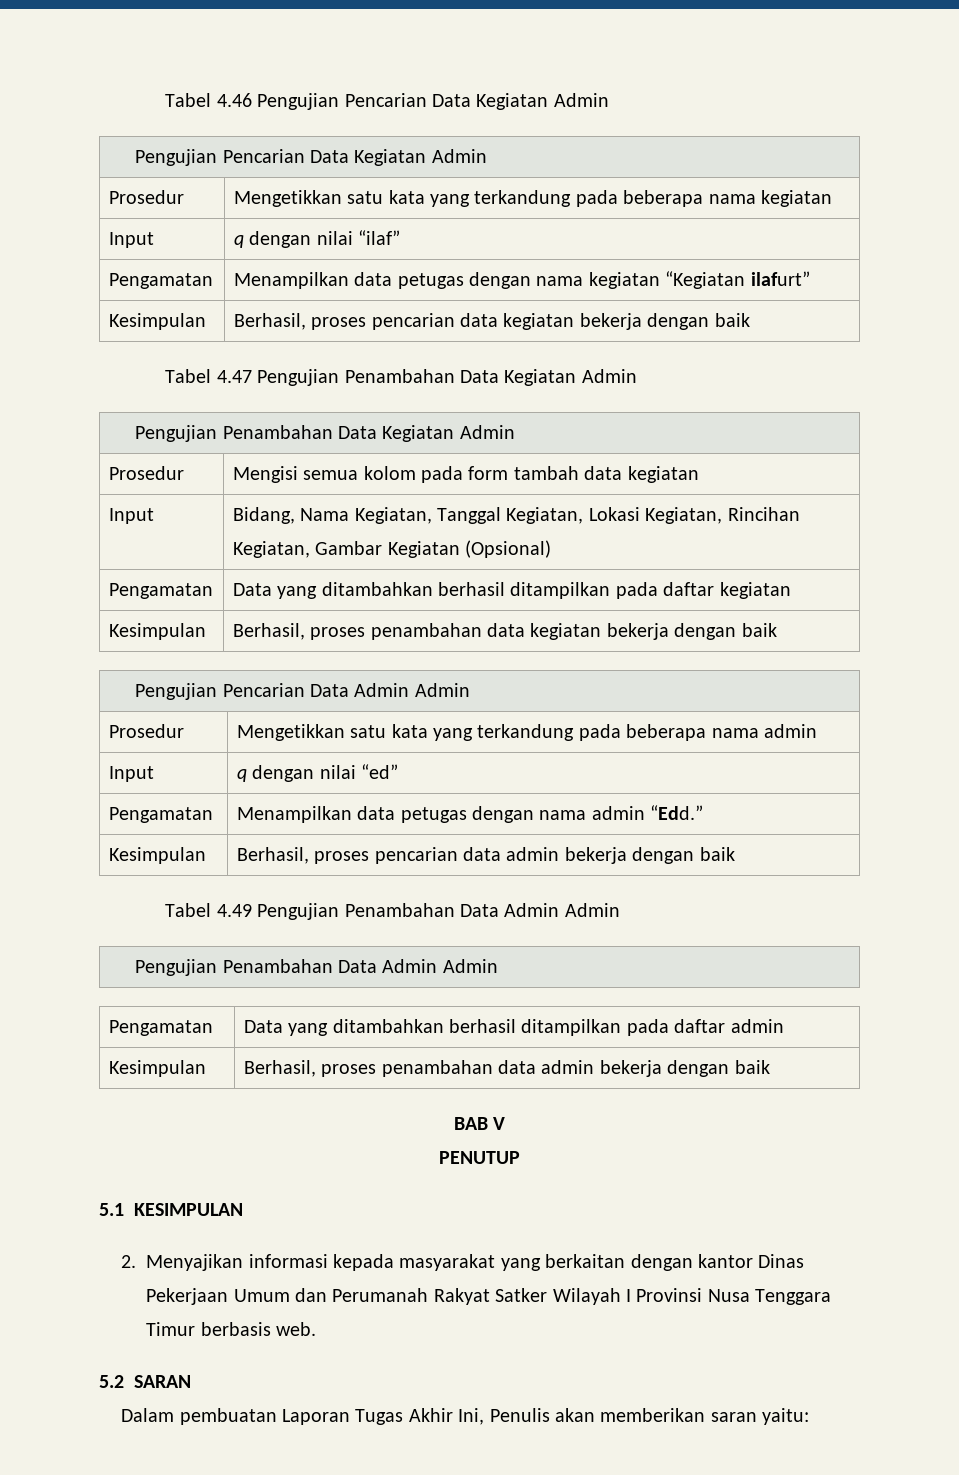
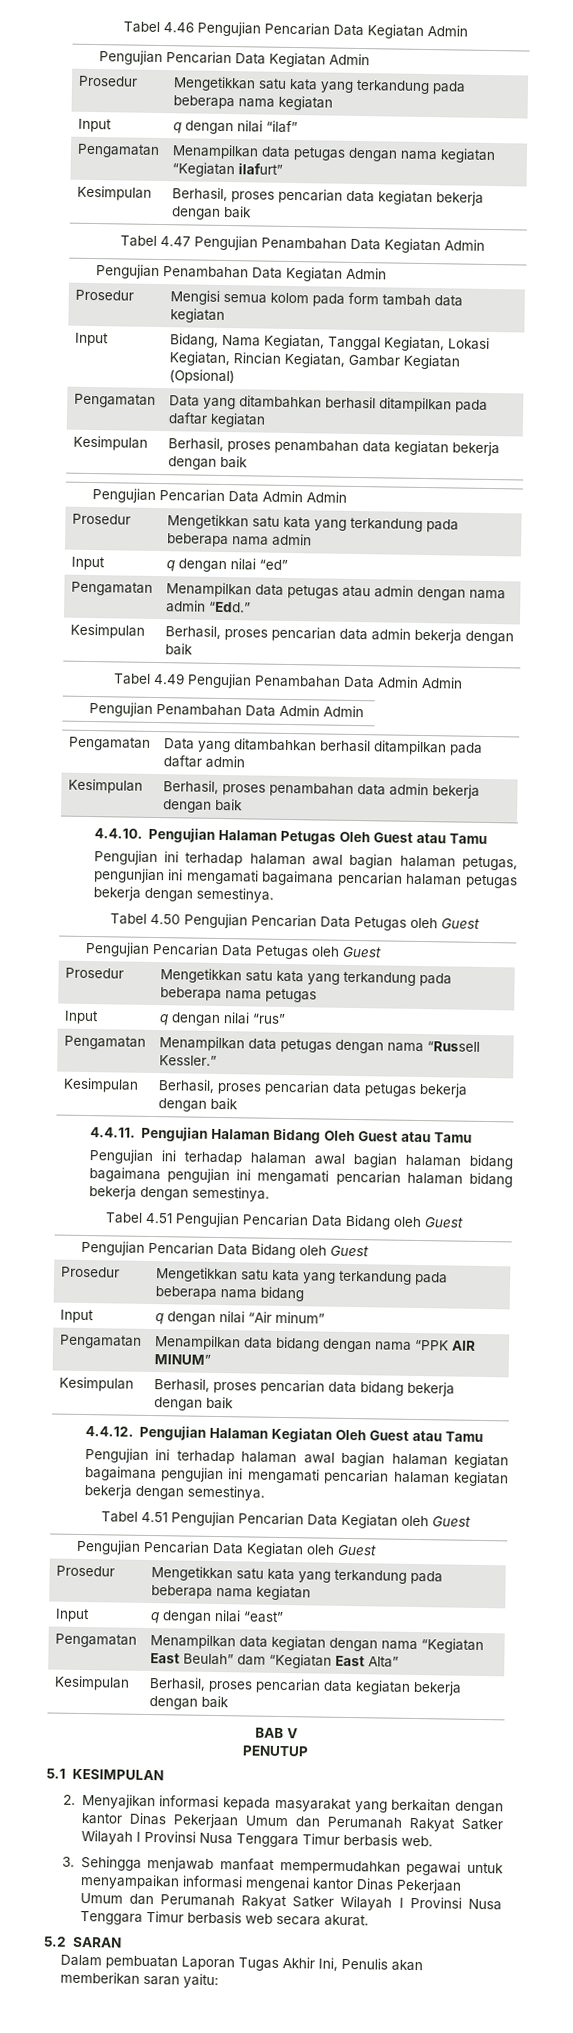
- Input | Bidang, Nama Kegiatan, Tanggal Kegiatan, Lokasi Kegiatan, Rincihan Kegiatan, Gambar Kegiatan (Opsional)
+ Input | Bidang, Nama Kegiatan, Tanggal Kegiatan, Lokasi Kegiatan, Rincian Kegiatan, Gambar Kegiatan (Opsional)
- Pengamatan | Menampilkan data petugas dengan nama admin “Edd.”
+ Pengamatan | Menampilkan data petugas atau admin dengan nama admin “Edd.”
+ 4.4.10. Pengujian Halaman Petugas Oleh Guest atau Tamu
+ Pengujian ini terhadap halaman awal bagian halaman petugas, pengunjian ini mengamati bagaimana pencarian halaman petugas bekerja dengan semestinya.
+ Tabel 4.50 Pengujian Pencarian Data Petugas oleh Guest
+ Pengujian Pencarian Data Petugas oleh Guest
+ Prosedur | Mengetikkan satu kata yang terkandung pada beberapa nama petugas
+ Input | q dengan nilai “rus”
+ Pengamatan | Menampilkan data petugas dengan nama “Russell Kessler.”
+ Kesimpulan | Berhasil, proses pencarian data petugas bekerja dengan baik
+ 4.4.11. Pengujian Halaman Bidang Oleh Guest atau Tamu
+ Pengujian ini terhadap halaman awal bagian halaman bidang bagaimana pengujian ini mengamati pencarian halaman bidang bekerja dengan semestinya.
+ Tabel 4.51 Pengujian Pencarian Data Bidang oleh Guest
+ Pengujian Pencarian Data Bidang oleh Guest
+ Prosedur | Mengetikkan satu kata yang terkandung pada beberapa nama bidang
+ Input | q dengan nilai “Air minum”
+ Pengamatan | Menampilkan data bidang dengan nama “PPK AIR MINUM”
+ Kesimpulan | Berhasil, proses pencarian data bidang bekerja dengan baik
+ 4.4.12. Pengujian Halaman Kegiatan Oleh Guest atau Tamu
+ Pengujian ini terhadap halaman awal bagian halaman kegiatan bagaimana pengujian ini mengamati pencarian halaman kegiatan bekerja dengan semestinya.
+ Tabel 4.51 Pengujian Pencarian Data Kegiatan oleh Guest
+ Pengujian Pencarian Data Kegiatan oleh Guest
+ Prosedur | Mengetikkan satu kata yang terkandung pada beberapa nama kegiatan
+ Input | q dengan nilai “east”
+ Pengamatan | Menampilkan data kegiatan dengan nama “Kegiatan East Beulah” dam “Kegiatan East Alta”
+ Kesimpulan | Berhasil, proses pencarian data kegiatan bekerja dengan baik
+ 3. Sehingga menjawab manfaat mempermudahkan pegawai untuk menyampaikan informasi mengenai kantor Dinas Pekerjaan Umum dan Perumanah Rakyat Satker Wilayah I Provinsi Nusa Tenggara Timur berbasis web secara akurat.

